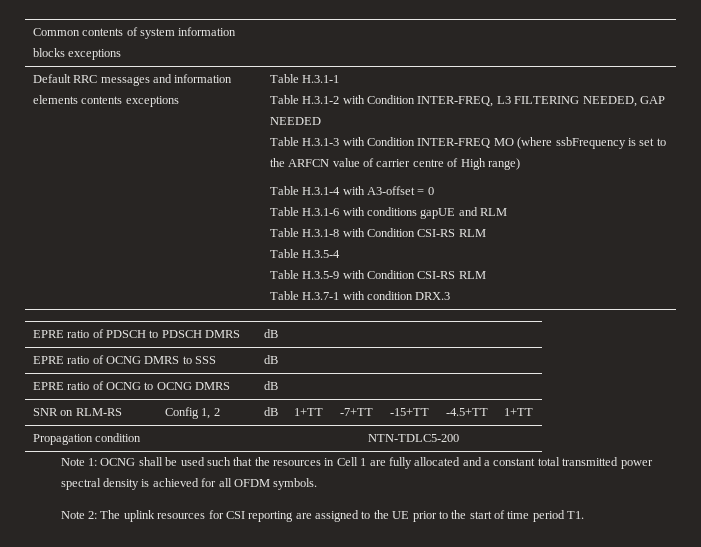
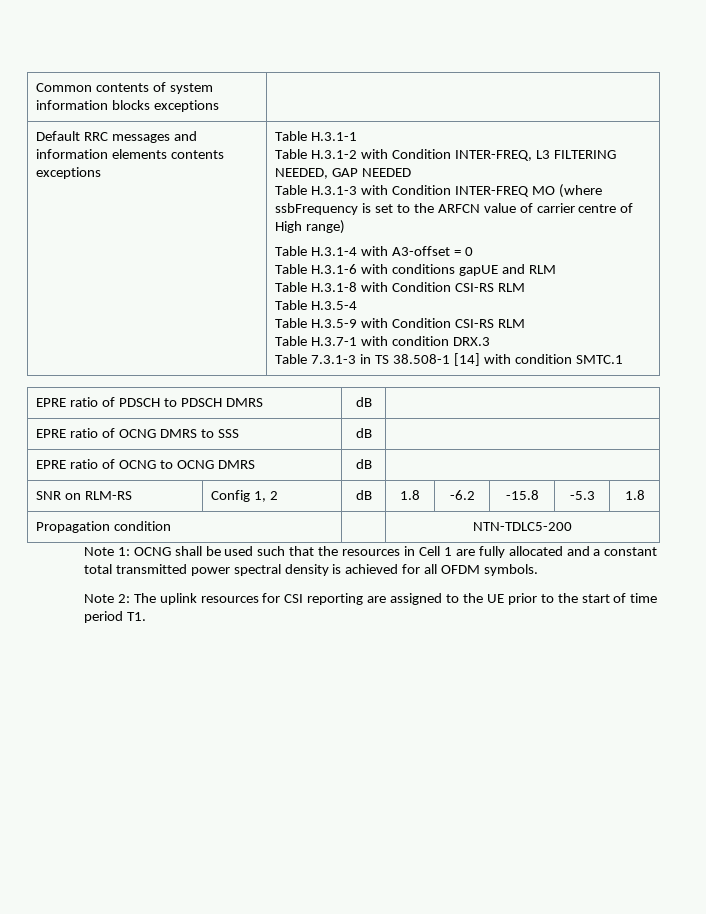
+ Table 7.3.1-3 in TS 38.508-1 [14] with condition SMTC.1
- SNR on RLM-RS | Config 1, 2 | dB | 1+TT | -7+TT | -15+TT | -4.5+TT | 1+TT
+ SNR on RLM-RS | Config 1, 2 | dB | 1.8 | -6.2 | -15.8 | -5.3 | 1.8

